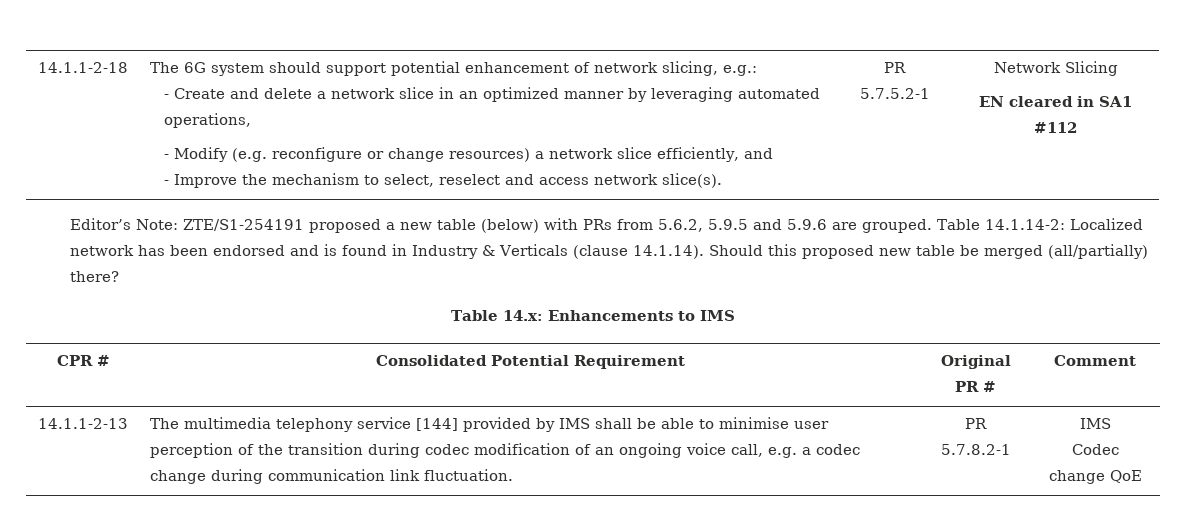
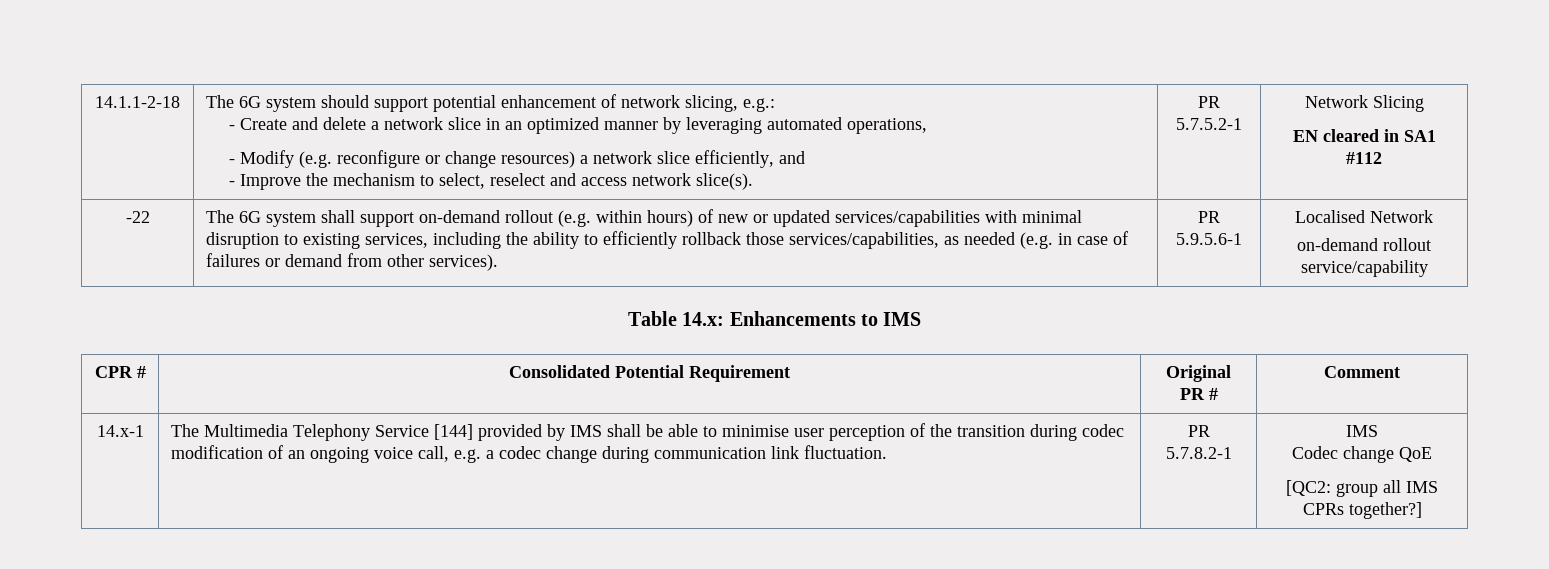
- Editor’s Note: ZTE/S1-254191 proposed a new table (below) with PRs from 5.6.2, 5.9.5 and 5.9.6 are grouped. Table 14.1.14-2: Localized network has been endorsed and is found in Industry & Verticals (clause 14.1.14). Should this proposed new table be merged (all/partially) there?
+ -22 | The 6G system shall support on-demand rollout (e.g. within hours) of new or updated services/capabilities with minimal disruption to existing services, including the ability to efficiently rollback those services/capabilities, as needed (e.g. in case of failures or demand from other services). | PR 5.9.5.6-1 | Localised Network
+ on-demand rollout service/capability
- 14.1.1-2-13 | The multimedia telephony service [144] provided by IMS shall be able to minimise user perception of the transition during codec modification of an ongoing voice call, e.g. a codec change during communication link fluctuation.
+ 14.x-1 | The Multimedia Telephony Service [144] provided by IMS shall be able to minimise user perception of the transition during codec modification of an ongoing voice call, e.g. a codec change during communication link fluctuation.
+ [QC2: group all IMS CPRs together?]

